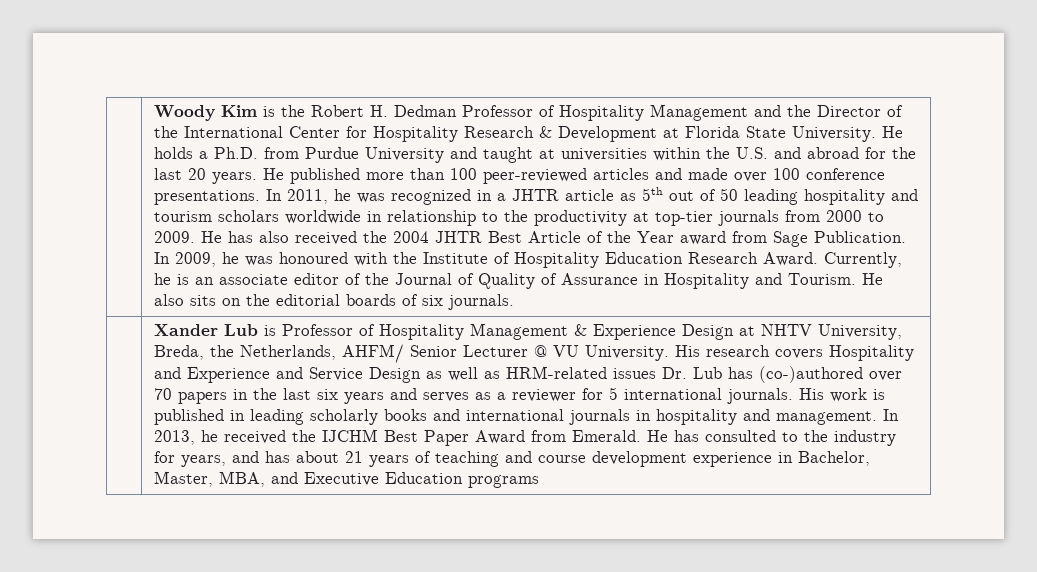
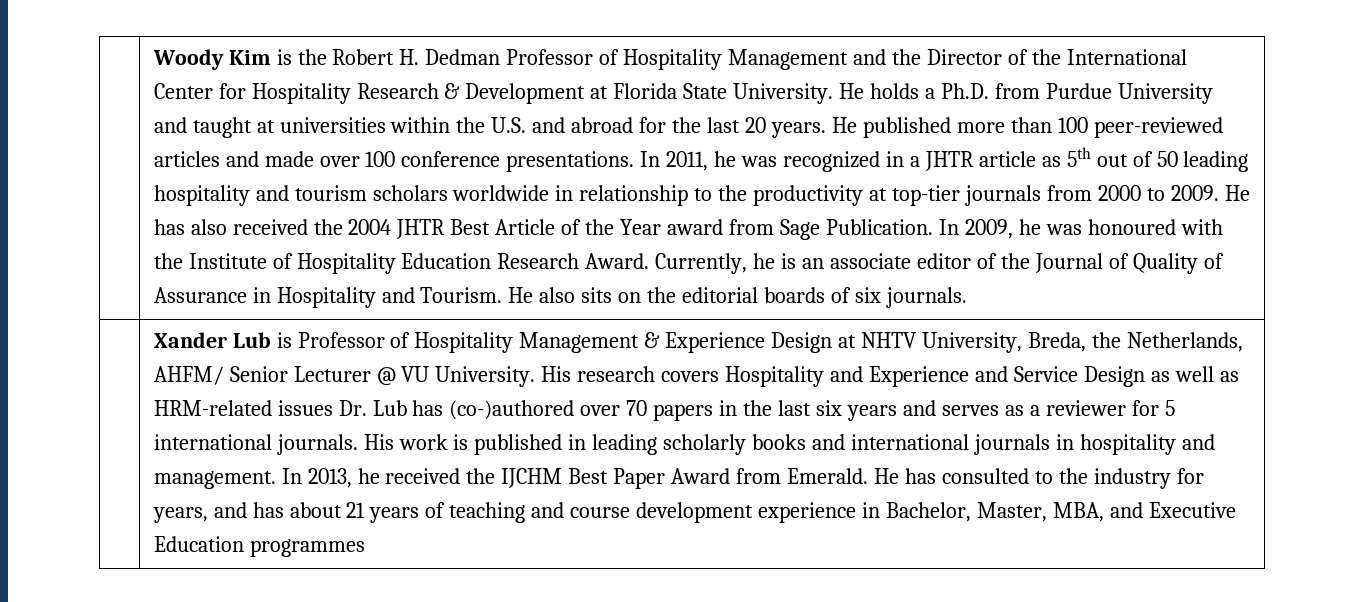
- He has consulted to the industry for years, and has about 21 years of teaching and course development experience in Bachelor, Master, MBA, and Executive Education programs
+ He has consulted to the industry for years, and has about 21 years of teaching and course development experience in Bachelor, Master, MBA, and Executive Education programmes

